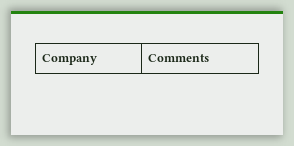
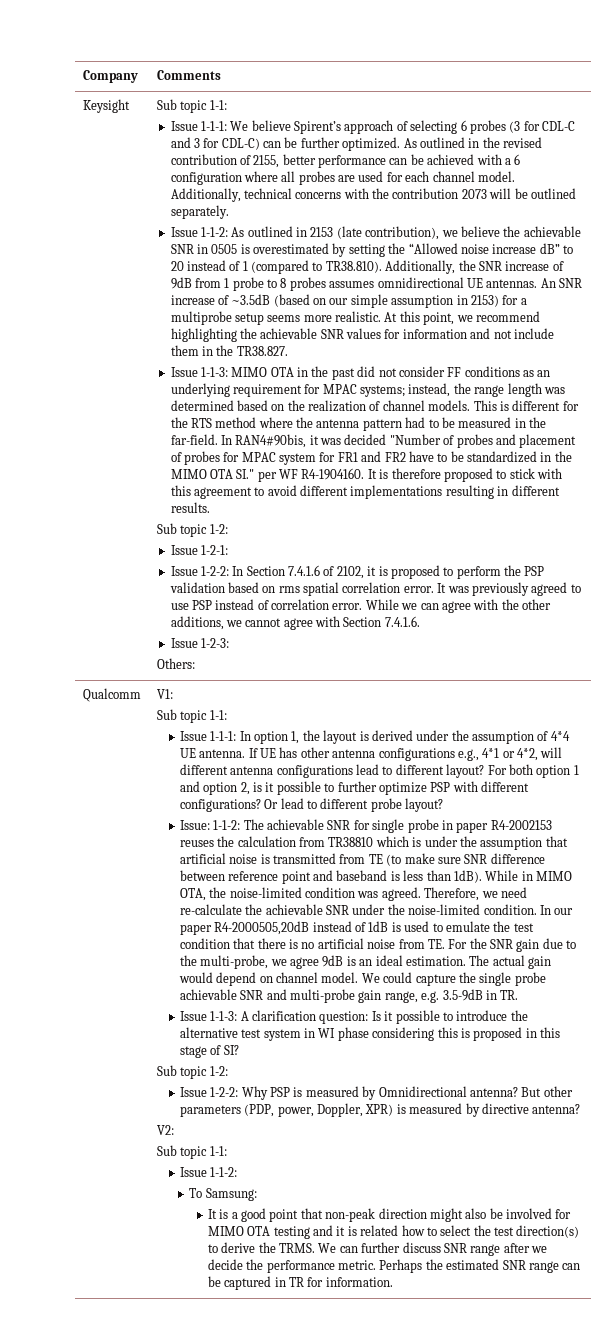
+ Keysight | Sub topic 1-1:
+ Issue 1-1-1: We believe Spirent’s approach of selecting 6 probes (3 for CDL-C and 3 for CDL-C) can be further optimized. As outlined in the revised contribution of 2155, better performance can be achieved with a 6 configuration where all probes are used for each channel model. Additionally, technical concerns with the contribution 2073 will be outlined separately.
+ Issue 1-1-2: As outlined in 2153 (late contribution), we believe the achievable SNR in 0505 is overestimated by setting the “Allowed noise increase dB” to 20 instead of 1 (compared to TR38.810). Additionally, the SNR increase of 9dB from 1 probe to 8 probes assumes omnidirectional UE antennas. An SNR increase of ~3.5dB (based on our simple assumption in 2153) for a multiprobe setup seems more realistic. At this point, we recommend highlighting the achievable SNR values for information and not include them in the TR38.827.
+ Issue 1-1-3: MIMO OTA in the past did not consider FF conditions as an underlying requirement for MPAC systems; instead, the range length was determined based on the realization of channel models. This is different for the RTS method where the antenna pattern had to be measured in the far-field. In RAN4#90bis, it was decided "Number of probes and placement of probes for MPAC system for FR1 and FR2 have to be standardized in the MIMO OTA SI." per WF R4-1904160. It is therefore proposed to stick with this agreement to avoid different implementations resulting in different results.
+ Sub topic 1-2:
+ Issue 1-2-1:
+ Issue 1-2-2: In Section 7.4.1.6 of 2102, it is proposed to perform the PSP validation based on rms spatial correlation error. It was previously agreed to use PSP instead of correlation error. While we can agree with the other additions, we cannot agree with Section 7.4.1.6.
+ Issue 1-2-3:
+ Others:
+ Qualcomm | V1:
+ Sub topic 1-1:
+ Issue 1-1-1: In option 1, the layout is derived under the assumption of 4*4 UE antenna. If UE has other antenna configurations e.g., 4*1 or 4*2, will different antenna configurations lead to different layout? For both option 1 and option 2, is it possible to further optimize PSP with different configurations? Or lead to different probe layout?
+ Issue: 1-1-2: The achievable SNR for single probe in paper R4-2002153 reuses the calculation from TR38810 which is under the assumption that artificial noise is transmitted from TE (to make sure SNR difference between reference point and baseband is less than 1dB). While in MIMO OTA, the noise-limited condition was agreed. Therefore, we need re-calculate the achievable SNR under the noise-limited condition. In our paper R4-2000505,20dB instead of 1dB is used to emulate the test condition that there is no artificial noise from TE. For the SNR gain due to the multi-probe, we agree 9dB is an ideal estimation. The actual gain would depend on channel model. We could capture the single probe achievable SNR and multi-probe gain range, e.g. 3.5-9dB in TR.
+ Issue 1-1-3: A clarification question: Is it possible to introduce the alternative test system in WI phase considering this is proposed in this stage of SI?
+ Sub topic 1-2:
+ Issue 1-2-2: Why PSP is measured by Omnidirectional antenna? But other parameters (PDP, power, Doppler, XPR) is measured by directive antenna?
+ V2:
+ Sub topic 1-1:
+ Issue 1-1-2:
+ To Samsung:
+ It is a good point that non-peak direction might also be involved for MIMO OTA testing and it is related how to select the test direction(s) to derive the TRMS. We can further discuss SNR range after we decide the performance metric. Perhaps the estimated SNR range can be captured in TR for information.

